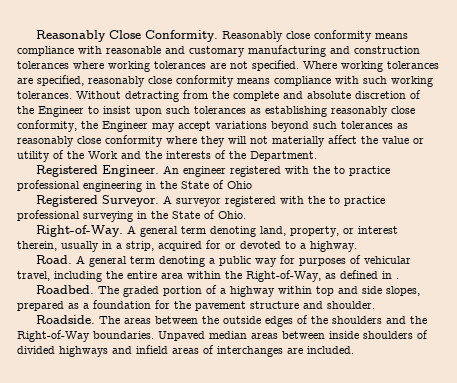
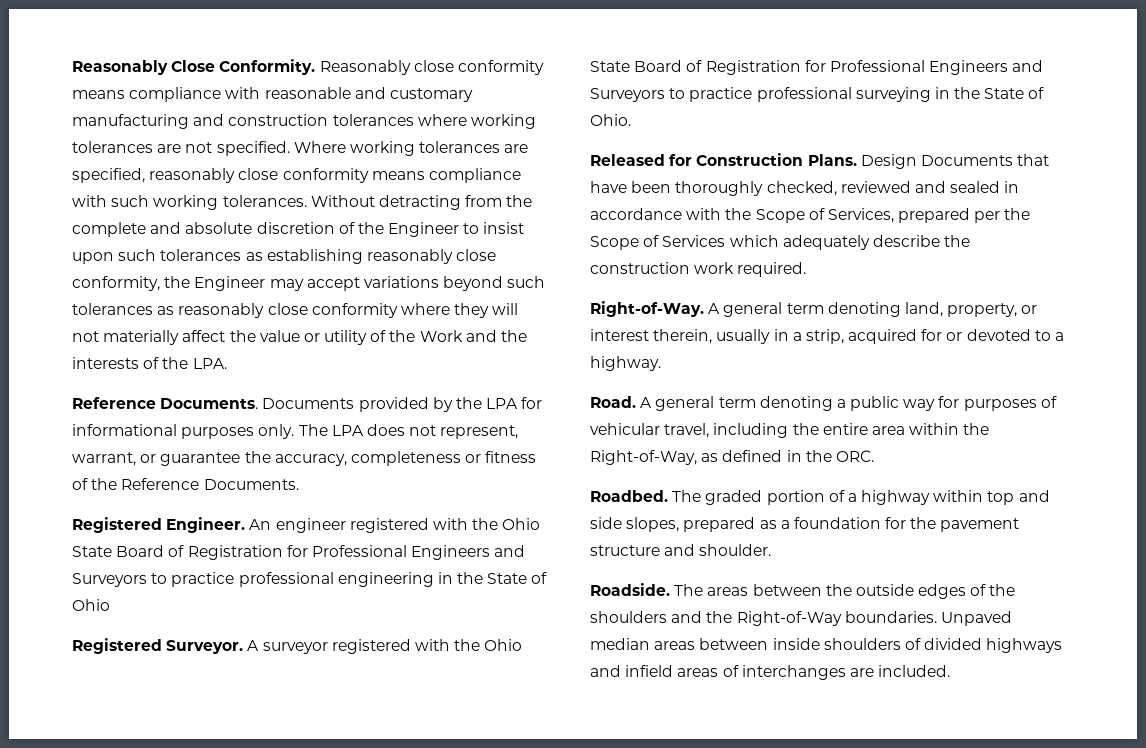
- Without detracting from the complete and absolute discretion of the Engineer to insist upon such tolerances as establishing reasonably close conformity, the Engineer may accept variations beyond such tolerances as reasonably close conformity where they will not materially affect the value or utility of the Work and the interests of the Department.
+ Without detracting from the complete and absolute discretion of the Engineer to insist upon such tolerances as establishing reasonably close conformity, the Engineer may accept variations beyond such tolerances as reasonably close conformity where they will not materially affect the value or utility of the Work and the interests of the LPA.
+ Reference Documents. Documents provided by the LPA for informational purposes only. The LPA does not represent, warrant, or guarantee the accuracy, completeness or fitness of the Reference Documents.
- An engineer registered with the to practice professional engineering in the State of Ohio
+ An engineer registered with the Ohio State Board of Registration for Professional Engineers and Surveyors to practice professional engineering in the State of Ohio
- A surveyor registered with the to practice professional surveying in the State of Ohio.
+ A surveyor registered with the Ohio State Board of Registration for Professional Engineers and Surveyors to practice professional surveying in the State of Ohio.
+ Released for Construction Plans. Design Documents that have been thoroughly checked, reviewed and sealed in accordance with the Scope of Services, prepared per the Scope of Services which adequately describe the construction work required.
- A general term denoting a public way for purposes of vehicular travel, including the entire area within the Right-of-Way, as defined in .
+ A general term denoting a public way for purposes of vehicular travel, including the entire area within the Right-of-Way, as defined in the ORC.

